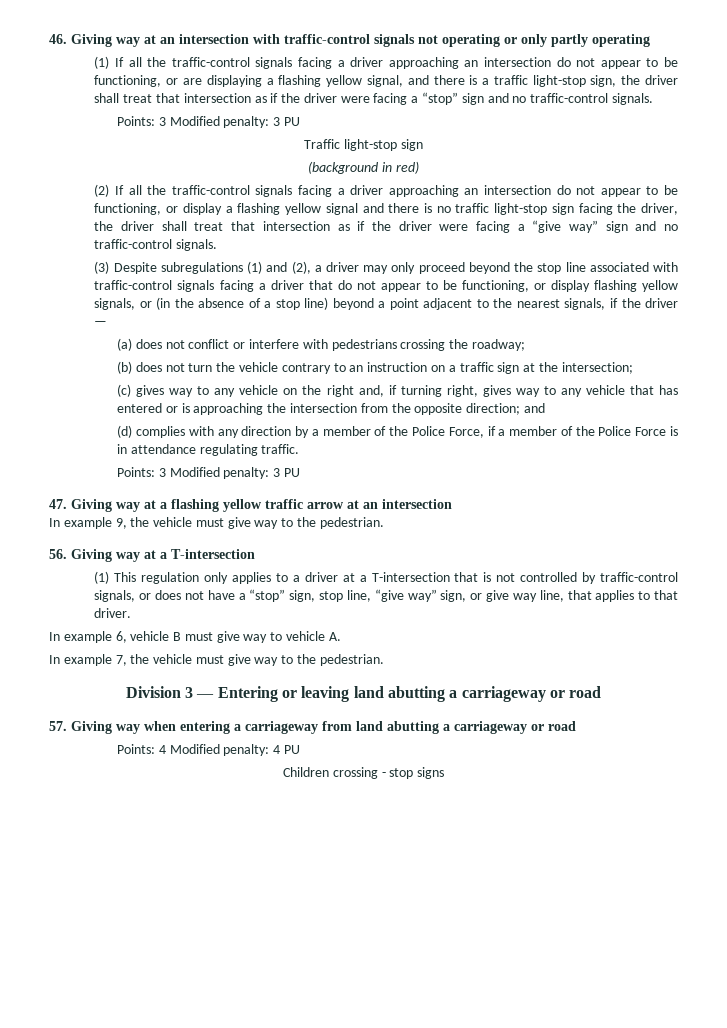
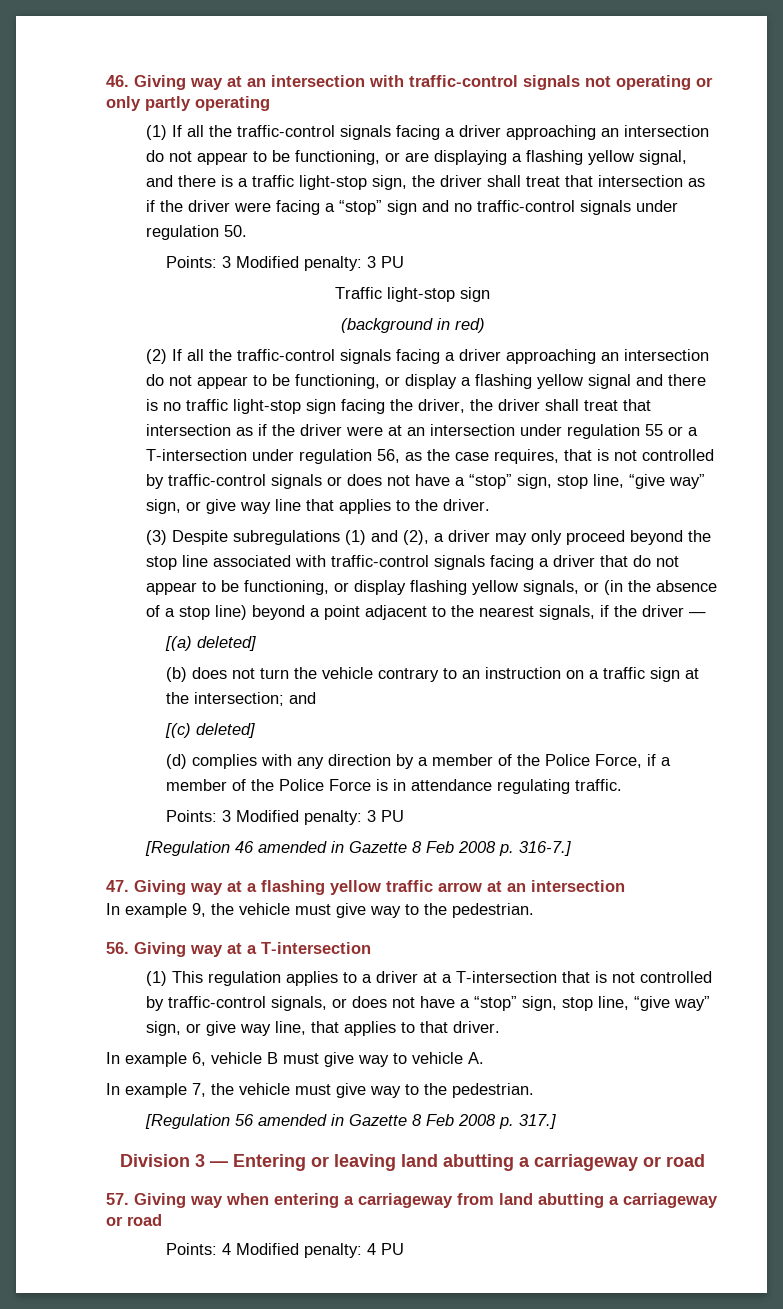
- (1) If all the traffic-control signals facing a driver approaching an intersection do not appear to be functioning, or are displaying a flashing yellow signal, and there is a traffic light-stop sign, the driver shall treat that intersection as if the driver were facing a “stop” sign and no traffic-control signals.
+ (1) If all the traffic-control signals facing a driver approaching an intersection do not appear to be functioning, or are displaying a flashing yellow signal, and there is a traffic light-stop sign, the driver shall treat that intersection as if the driver were facing a “stop” sign and no traffic-control signals under regulation 50.
- (2) If all the traffic-control signals facing a driver approaching an intersection do not appear to be functioning, or display a flashing yellow signal and there is no traffic light-stop sign facing the driver, the driver shall treat that intersection as if the driver were facing a “give way” sign and no traffic-control signals.
+ (2) If all the traffic-control signals facing a driver approaching an intersection do not appear to be functioning, or display a flashing yellow signal and there is no traffic light-stop sign facing the driver, the driver shall treat that intersection as if the driver were at an intersection under regulation 55 or a T-intersection under regulation 56, as the case requires, that is not controlled by traffic-control signals or does not have a “stop” sign, stop line, “give way” sign, or give way line that applies to the driver.
- (a) does not conflict or interfere with pedestrians crossing the roadway;
+ [(a) deleted]
- (b) does not turn the vehicle contrary to an instruction on a traffic sign at the intersection;
- (c) gives way to any vehicle on the right and, if turning right, gives way to any vehicle that has entered or is approaching the intersection from the opposite direction; and
+ (b) does not turn the vehicle contrary to an instruction on a traffic sign at the intersection; and
+ [(c) deleted]
+ [Regulation 46 amended in Gazette 8 Feb 2008 p. 316-7.]
- (1) This regulation only applies to a driver at a T-intersection that is not controlled by traffic-control signals, or does not have a “stop” sign, stop line, “give way” sign, or give way line, that applies to that driver.
+ (1) This regulation applies to a driver at a T-intersection that is not controlled by traffic-control signals, or does not have a “stop” sign, stop line, “give way” sign, or give way line, that applies to that driver.
+ [Regulation 56 amended in Gazette 8 Feb 2008 p. 317.]
- Children crossing - stop signs

